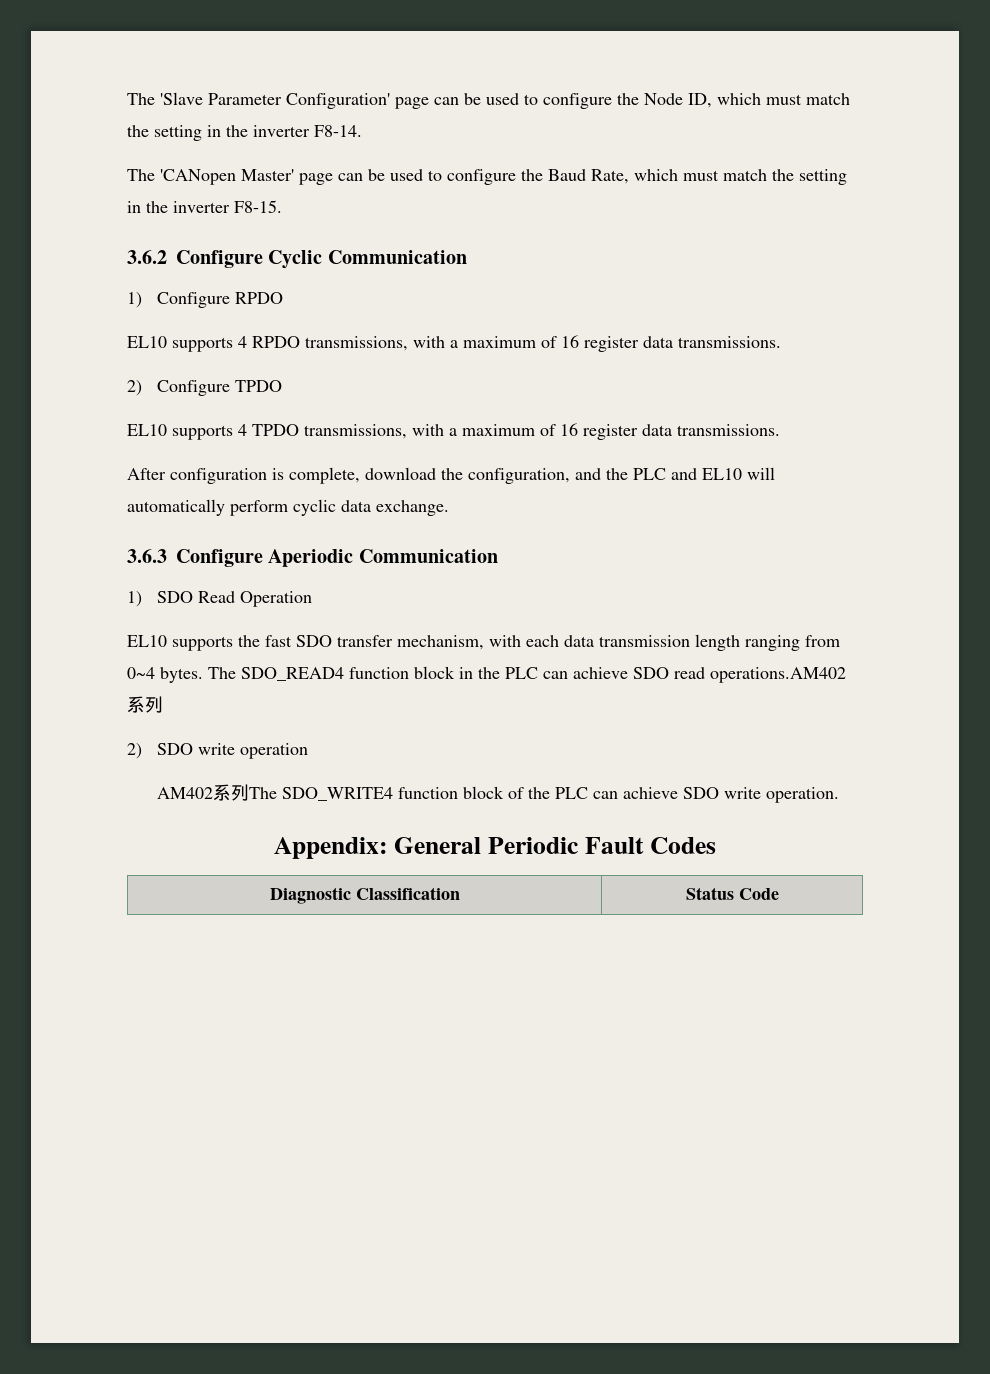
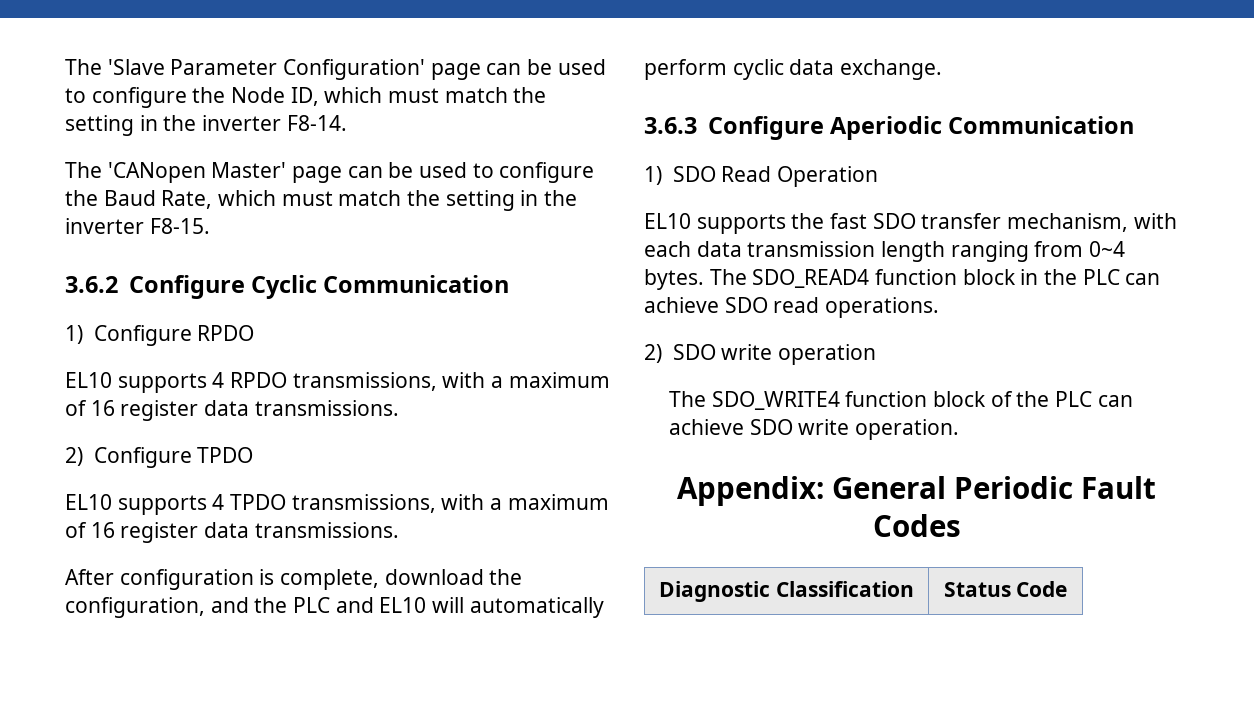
- The SDO_READ4 function block in the PLC can achieve SDO read operations.AM402系列
+ The SDO_READ4 function block in the PLC can achieve SDO read operations.
- AM402系列The SDO_WRITE4 function block of the PLC can achieve SDO write operation.
+ The SDO_WRITE4 function block of the PLC can achieve SDO write operation.

